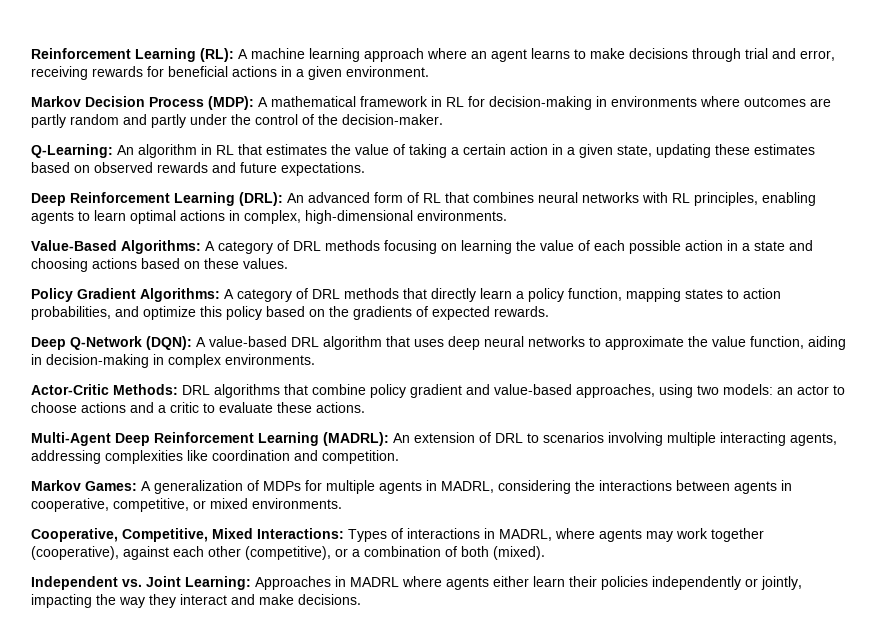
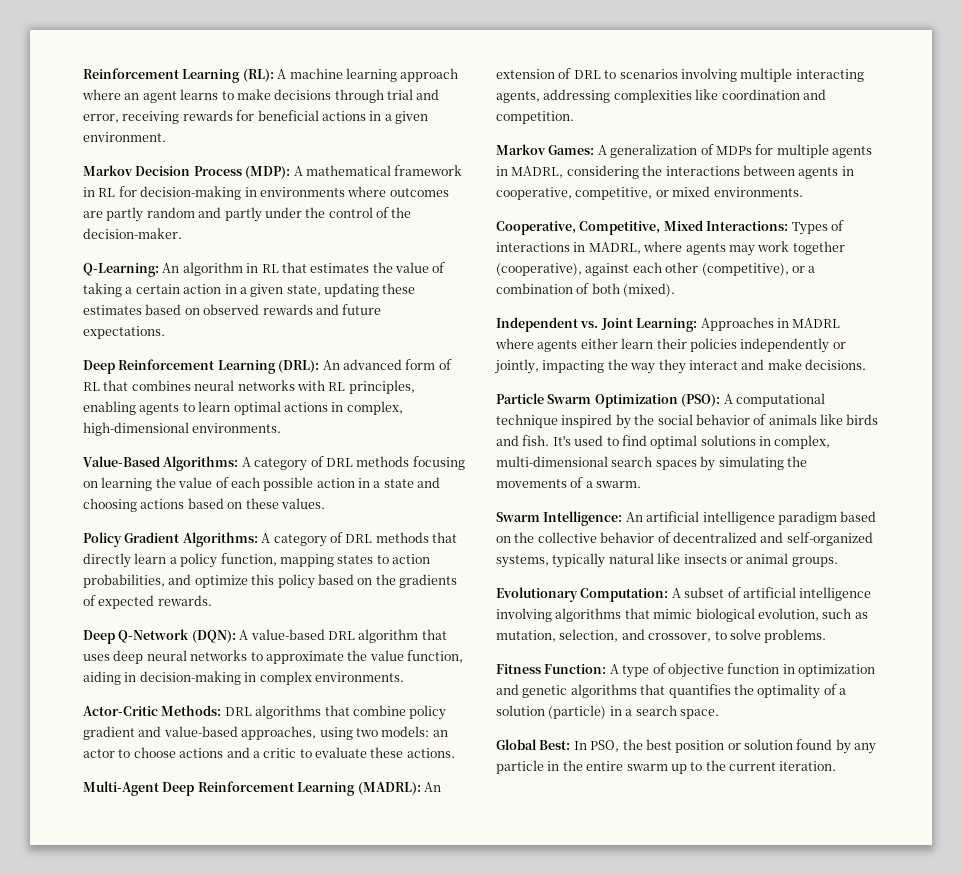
+ Particle Swarm Optimization (PSO): A computational technique inspired by the social behavior of animals like birds and fish. It's used to find optimal solutions in complex, multi-dimensional search spaces by simulating the movements of a swarm.
+ Swarm Intelligence: An artificial intelligence paradigm based on the collective behavior of decentralized and self-organized systems, typically natural like insects or animal groups.
+ Evolutionary Computation: A subset of artificial intelligence involving algorithms that mimic biological evolution, such as mutation, selection, and crossover, to solve problems.
+ Fitness Function: A type of objective function in optimization and genetic algorithms that quantifies the optimality of a solution (particle) in a search space.
+ Global Best: In PSO, the best position or solution found by any particle in the entire swarm up to the current iteration.

